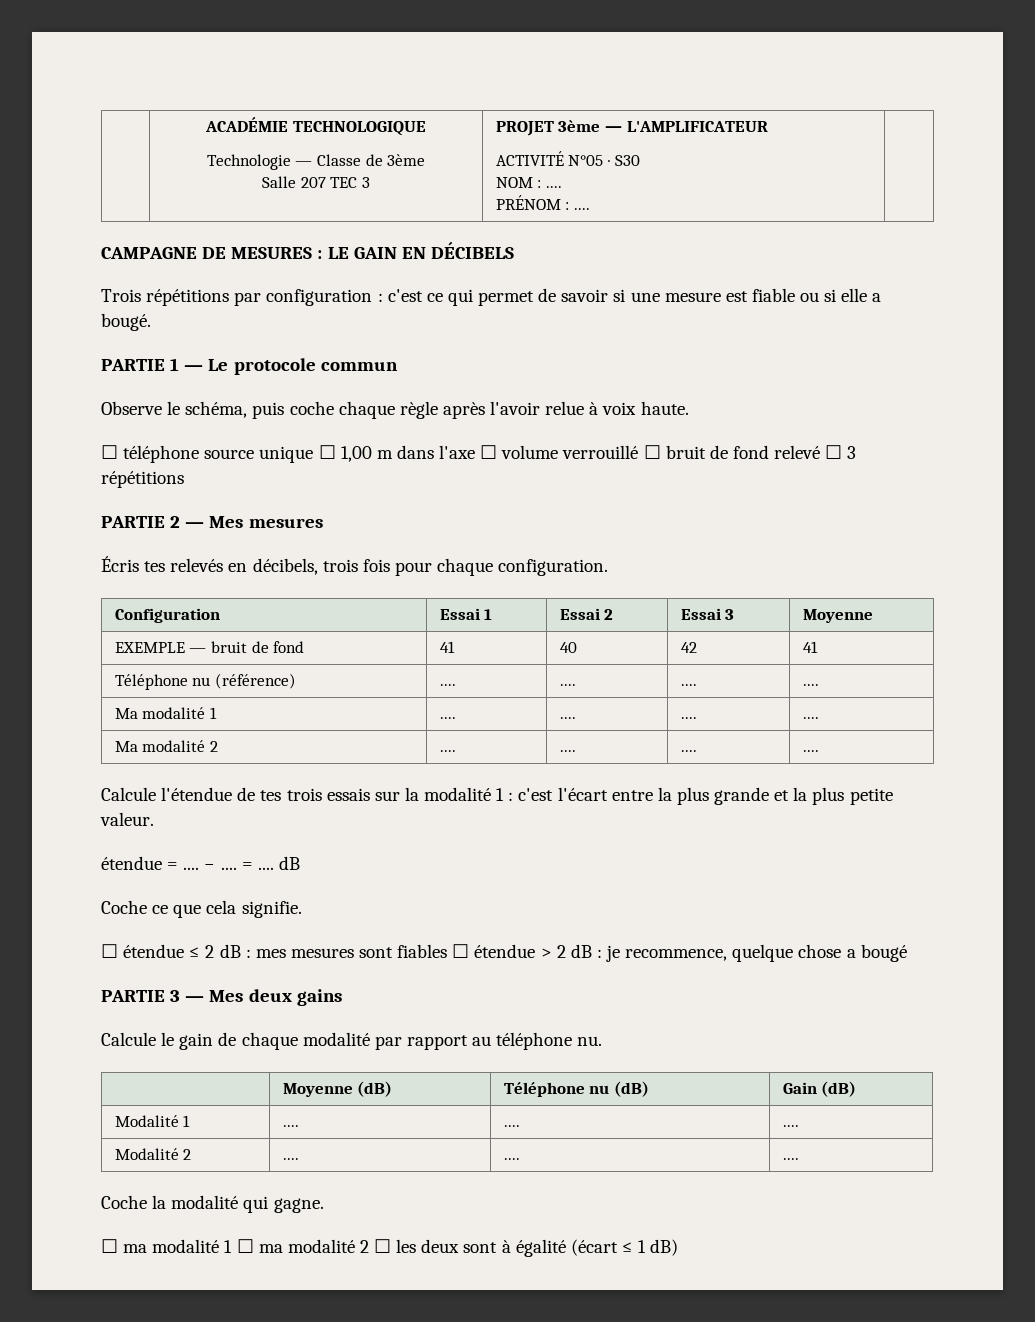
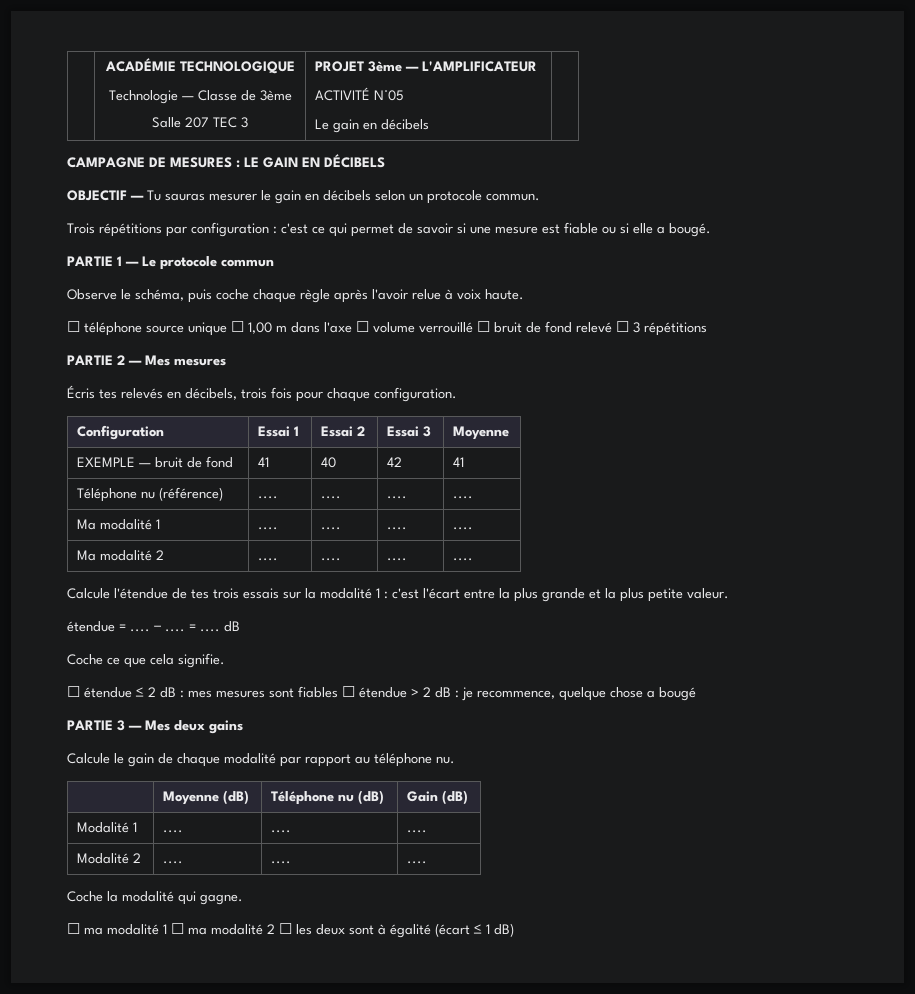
  | ACADÉMIE TECHNOLOGIQUE
  Technologie — Classe de 3ème
  Salle 207 TEC 3 | PROJET 3ème — L'AMPLIFICATEUR
- ACTIVITÉ N°05 · S30
- NOM : ....
- PRÉNOM : .... |
+ ACTIVITÉ N°05
+ Le gain en décibels |
+ OBJECTIF — Tu sauras mesurer le gain en décibels selon un protocole commun.

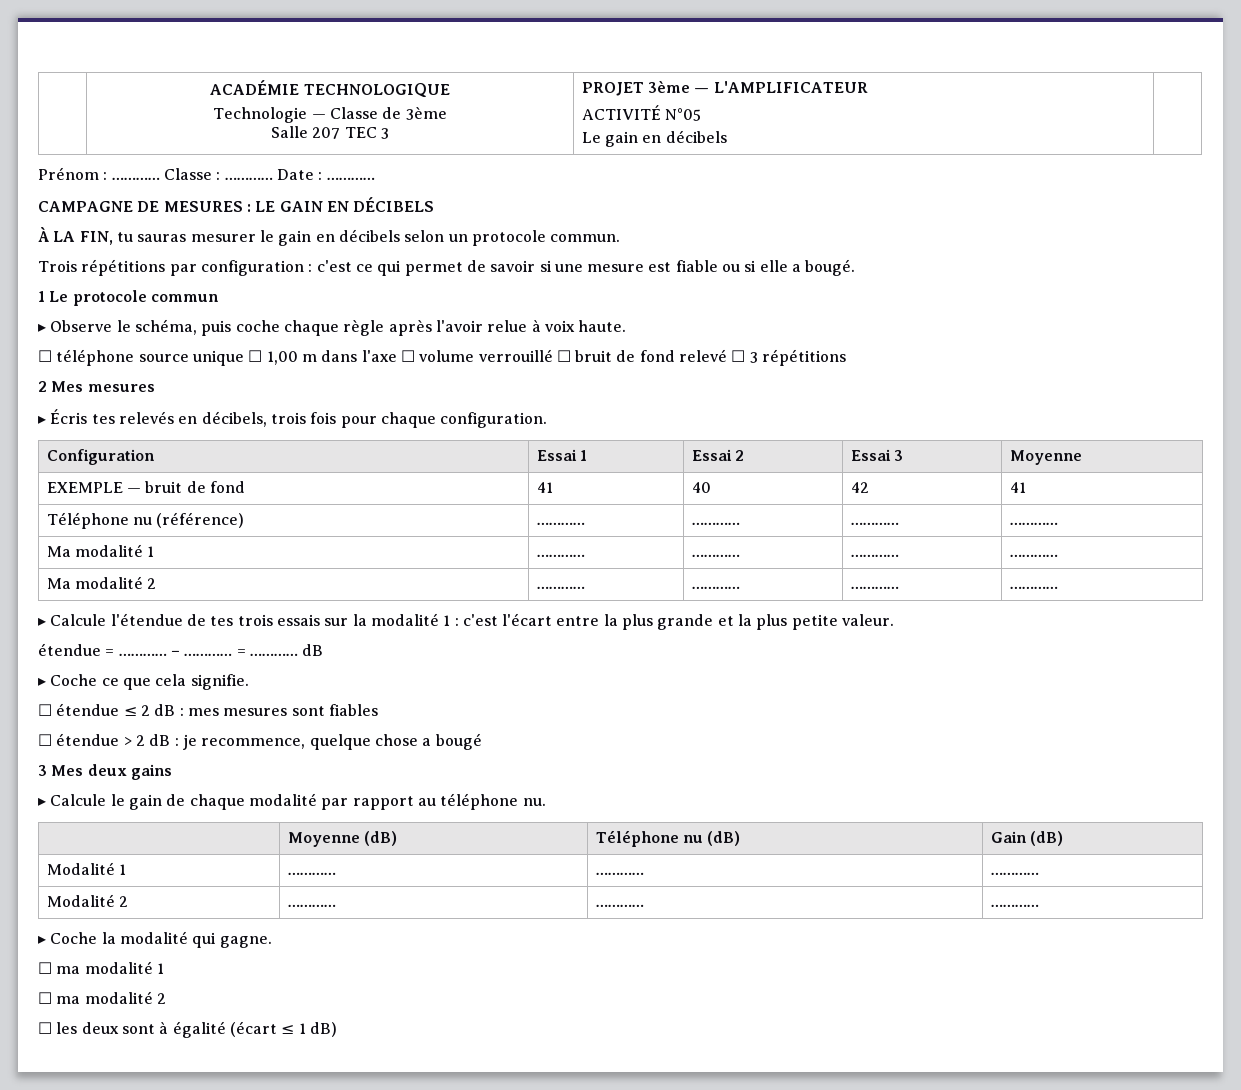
+ Prénom : ………… Classe : ………… Date : …………
- OBJECTIF — Tu sauras mesurer le gain en décibels selon un protocole commun.
+ À LA FIN, tu sauras mesurer le gain en décibels selon un protocole commun.
- PARTIE 1 — Le protocole commun
+ 1 Le protocole commun
- Observe le schéma, puis coche chaque règle après l'avoir relue à voix haute.
+ ▸ Observe le schéma, puis coche chaque règle après l'avoir relue à voix haute.
- PARTIE 2 — Mes mesures
+ 2 Mes mesures
- Écris tes relevés en décibels, trois fois pour chaque configuration.
+ ▸ Écris tes relevés en décibels, trois fois pour chaque configuration.
- Téléphone nu (référence) | .... | .... | .... | ....
+ Téléphone nu (référence) | ………… | ………… | ………… | …………
- Ma modalité 1 | .... | .... | .... | ....
+ Ma modalité 1 | ………… | ………… | ………… | …………
- Ma modalité 2 | .... | .... | .... | ....
- Calcule l'étendue de tes trois essais sur la modalité 1 : c'est l'écart entre la plus grande et la plus petite valeur.
+ Ma modalité 2 | ………… | ………… | ………… | …………
+ ▸ Calcule l'étendue de tes trois essais sur la modalité 1 : c'est l'écart entre la plus grande et la plus petite valeur.
- étendue = .... − .... = .... dB
+ étendue = ………… − ………… = ………… dB
- Coche ce que cela signifie.
+ ▸ Coche ce que cela signifie.
- ☐ étendue ≤ 2 dB : mes mesures sont fiables ☐ étendue > 2 dB : je recommence, quelque chose a bougé
+ ☐ étendue ≤ 2 dB : mes mesures sont fiables
+ ☐ étendue > 2 dB : je recommence, quelque chose a bougé
- PARTIE 3 — Mes deux gains
+ 3 Mes deux gains
- Calcule le gain de chaque modalité par rapport au téléphone nu.
+ ▸ Calcule le gain de chaque modalité par rapport au téléphone nu.
- Modalité 1 | .... | .... | ....
+ Modalité 1 | ………… | ………… | …………
- Modalité 2 | .... | .... | ....
- Coche la modalité qui gagne.
+ Modalité 2 | ………… | ………… | …………
+ ▸ Coche la modalité qui gagne.
- ☐ ma modalité 1 ☐ ma modalité 2 ☐ les deux sont à égalité (écart ≤ 1 dB)
+ ☐ ma modalité 1
+ ☐ ma modalité 2
+ ☐ les deux sont à égalité (écart ≤ 1 dB)

